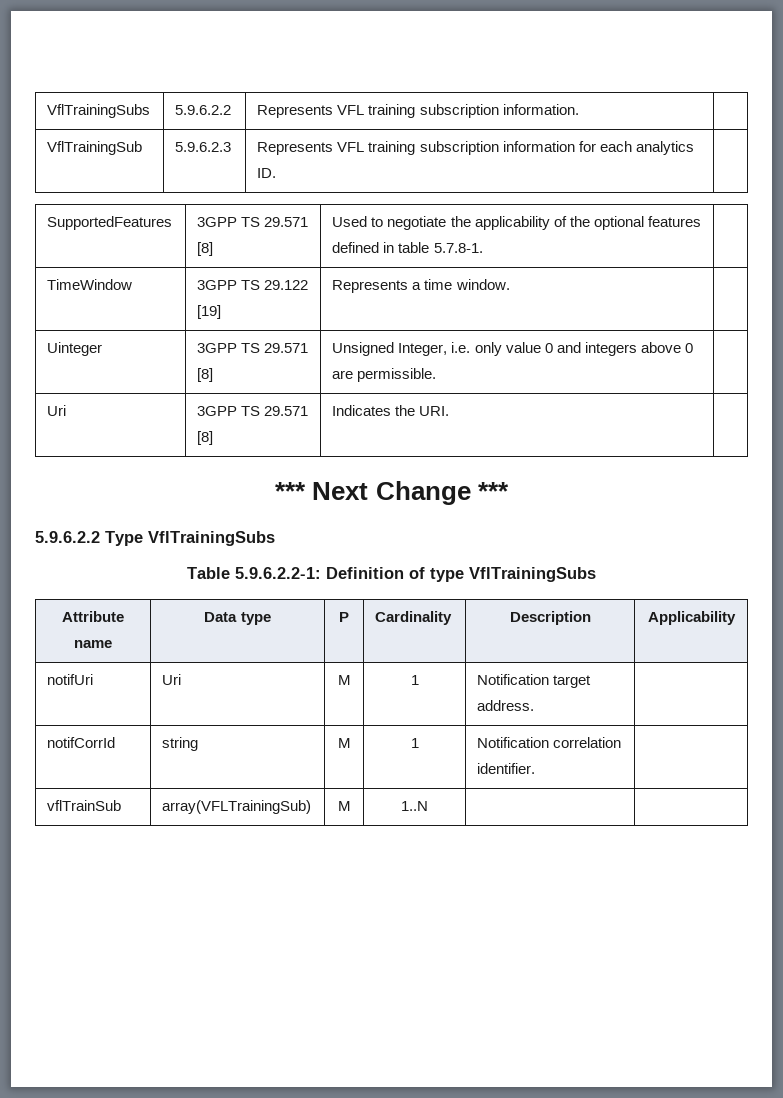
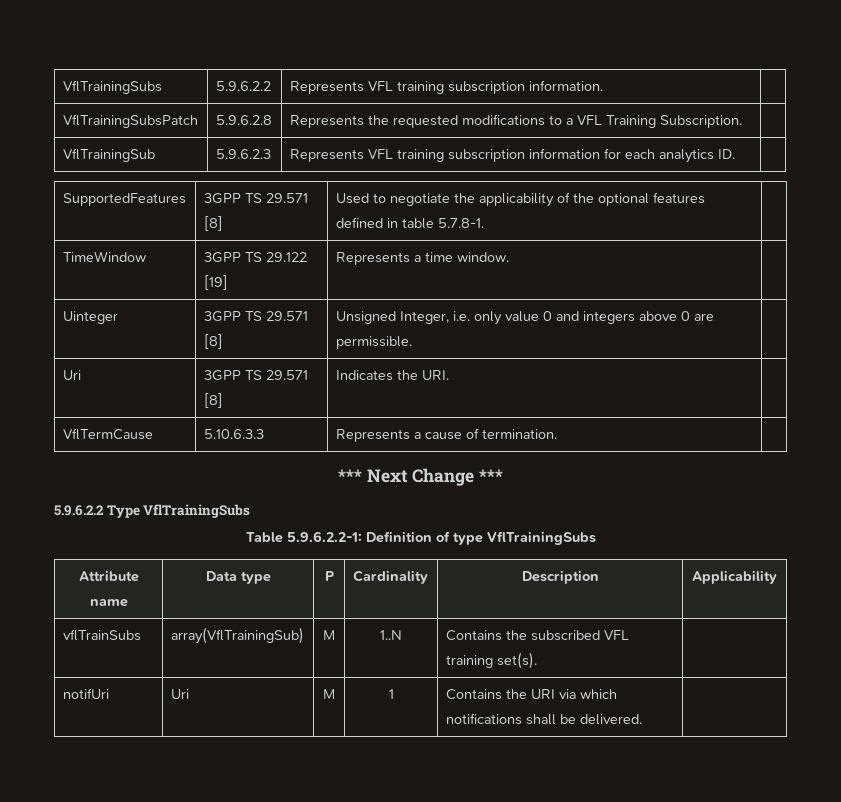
+ VflTrainingSubsPatch | 5.9.6.2.8 | Represents the requested modifications to a VFL Training Subscription. |
+ VflTermCause | 5.10.6.3.3 | Represents a cause of termination. |
- notifUri | Uri | M | 1 | Notification target address. |
- notifCorrId | string | M | 1 | Notification correlation identifier. |
- vflTrainSub | array(VFLTrainingSub) | M | 1..N | |
+ vflTrainSubs | array(VflTrainingSub) | M | 1..N | Contains the subscribed VFL training set(s). |
+ notifUri | Uri | M | 1 | Contains the URI via which notifications shall be delivered. |

